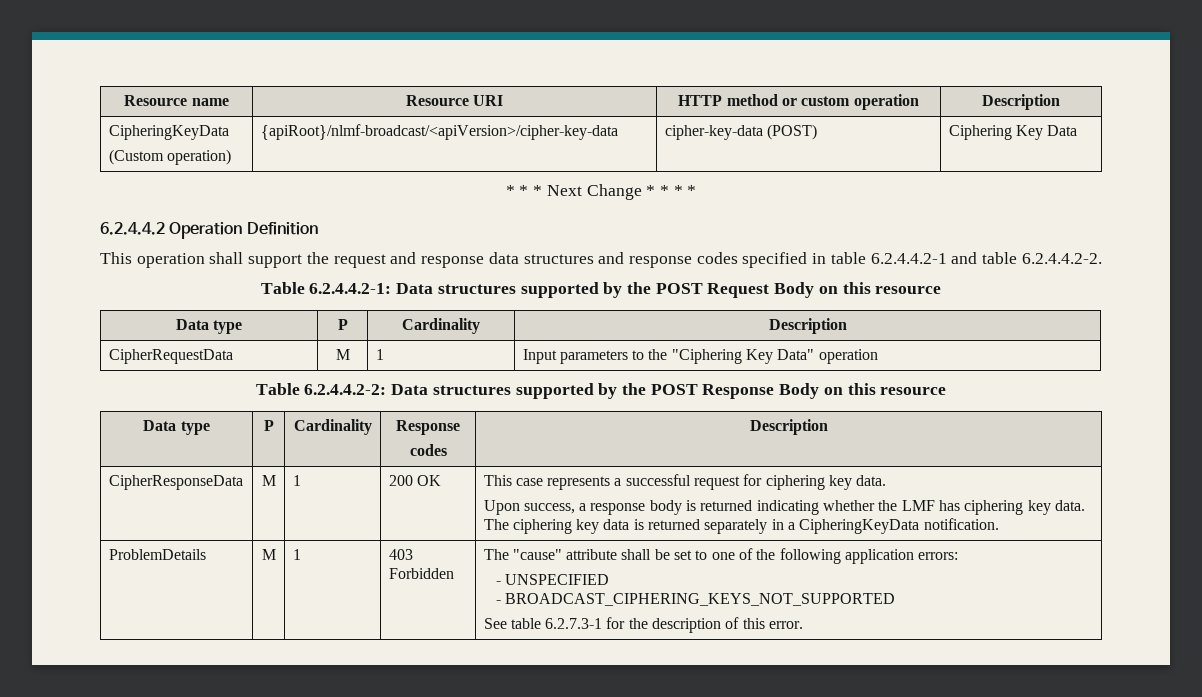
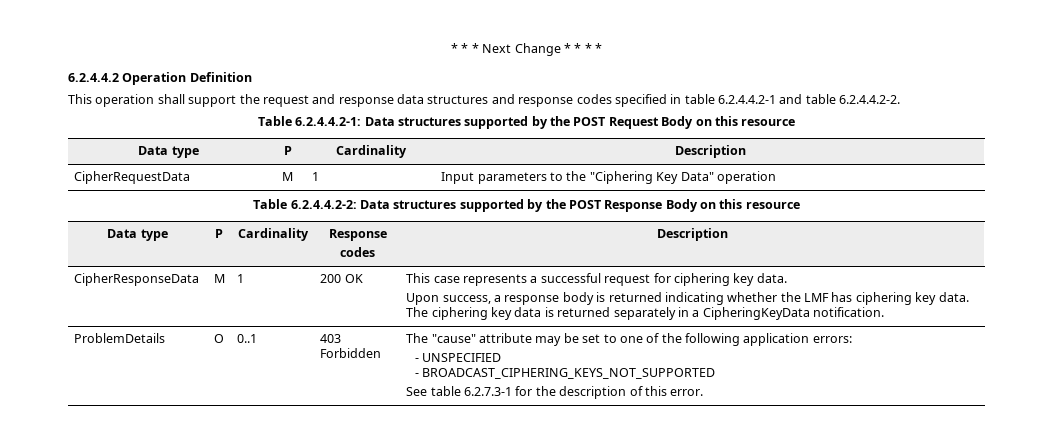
- Resource name | Resource URI | HTTP method or custom operation | Description
- CipheringKeyData
- (Custom operation) | {apiRoot}/nlmf-broadcast/<apiVersion>/cipher-key-data | cipher-key-data (POST) | Ciphering Key Data
- ProblemDetails | M | 1 | 403 Forbidden | The "cause" attribute shall be set to one of the following application errors:
+ ProblemDetails | O | 0..1 | 403 Forbidden | The "cause" attribute may be set to one of the following application errors:

